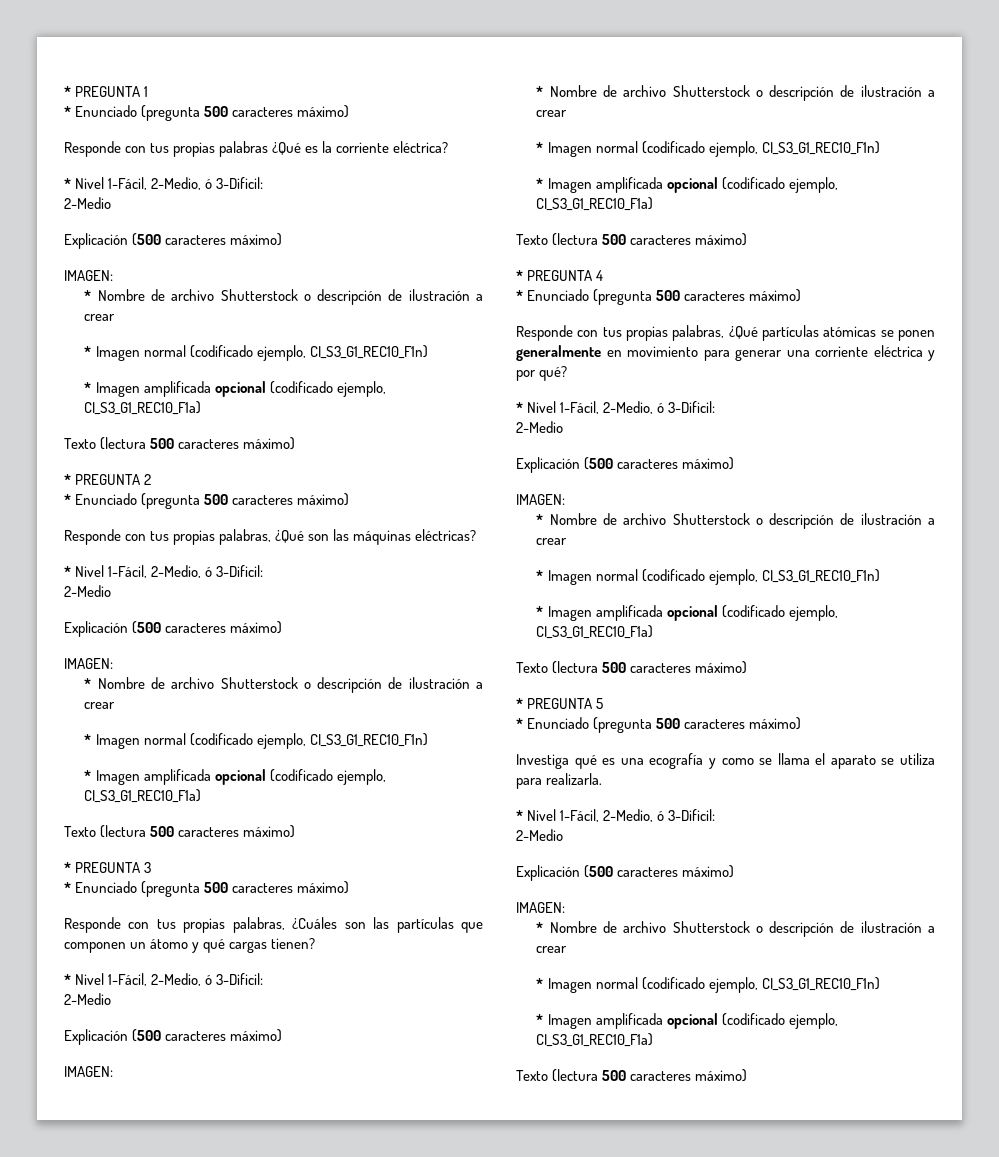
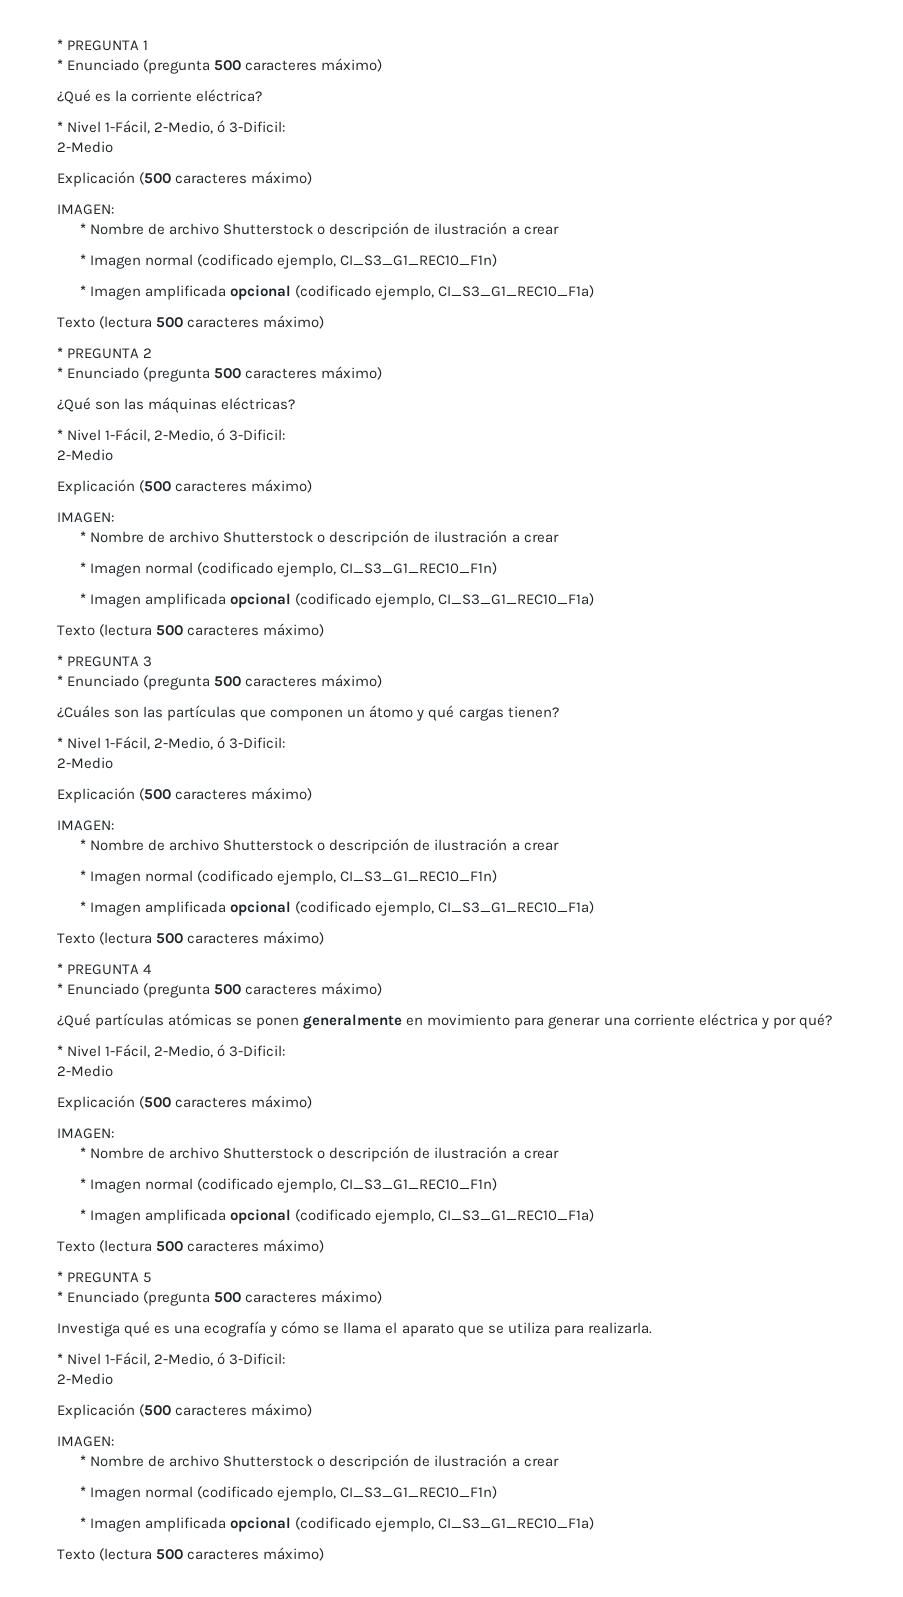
- Responde con tus propias palabras ¿Qué es la corriente eléctrica?
+ ¿Qué es la corriente eléctrica?
- Responde con tus propias palabras, ¿Qué son las máquinas eléctricas?
+ ¿Qué son las máquinas eléctricas?
- Responde con tus propias palabras, ¿Cuáles son las partículas que componen un átomo y qué cargas tienen?
+ ¿Cuáles son las partículas que componen un átomo y qué cargas tienen?
- Responde con tus propias palabras, ¿Qué partículas atómicas se ponen generalmente en movimiento para generar una corriente eléctrica y por qué?
+ ¿Qué partículas atómicas se ponen generalmente en movimiento para generar una corriente eléctrica y por qué?
- Investiga qué es una ecografía y como se llama el aparato se utiliza para realizarla.
+ Investiga qué es una ecografía y cómo se llama el aparato que se utiliza para realizarla.

